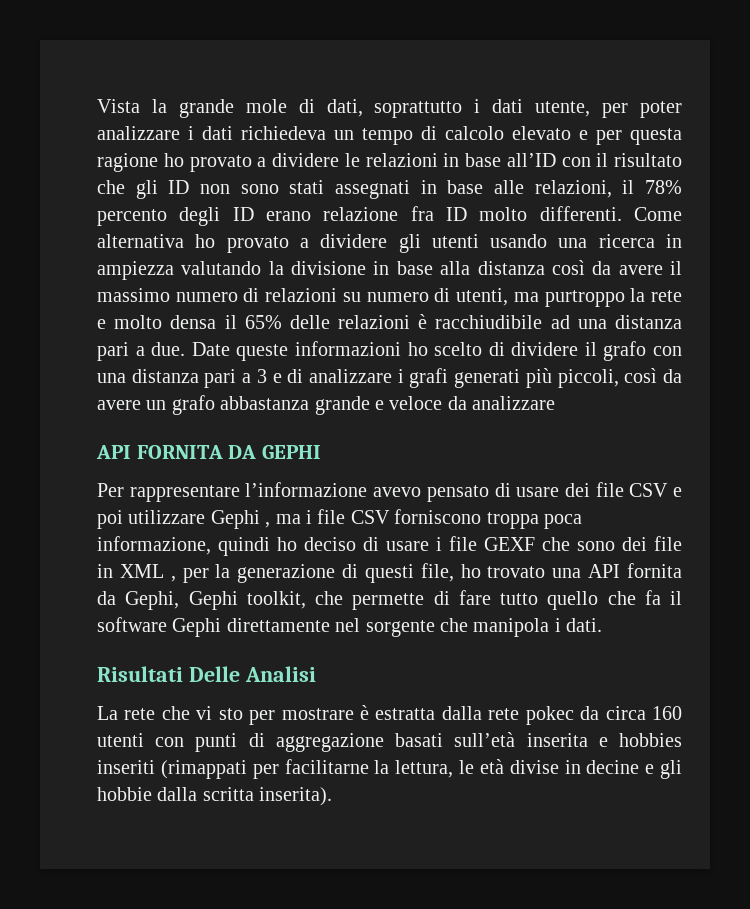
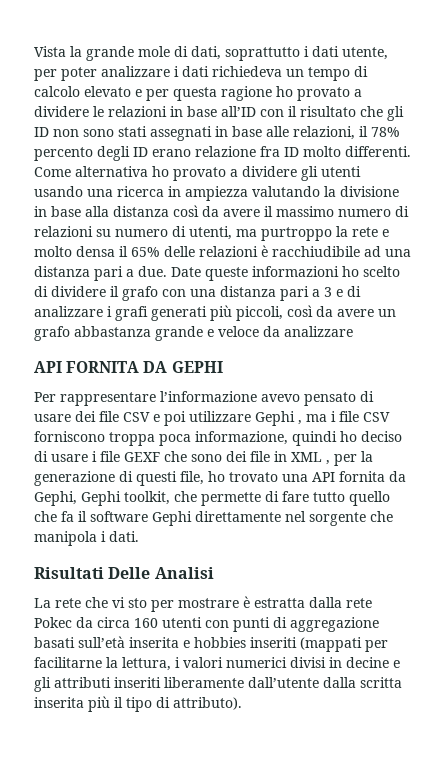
- La rete che vi sto per mostrare è estratta dalla rete pokec da circa 160 utenti con punti di aggregazione basati sull’età inserita e hobbies inseriti (rimappati per facilitarne la lettura, le età divise in decine e gli hobbie dalla scritta inserita).
+ La rete che vi sto per mostrare è estratta dalla rete Pokec da circa 160 utenti con punti di aggregazione basati sull’età inserita e hobbies inseriti (mappati per facilitarne la lettura, i valori numerici divisi in decine e gli attributi inseriti liberamente dall’utente dalla scritta inserita più il tipo di attributo).

